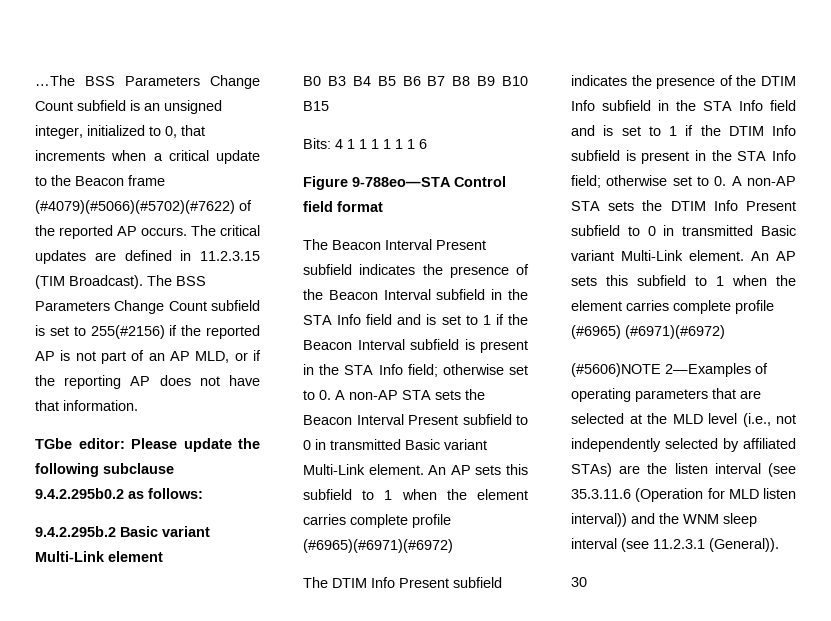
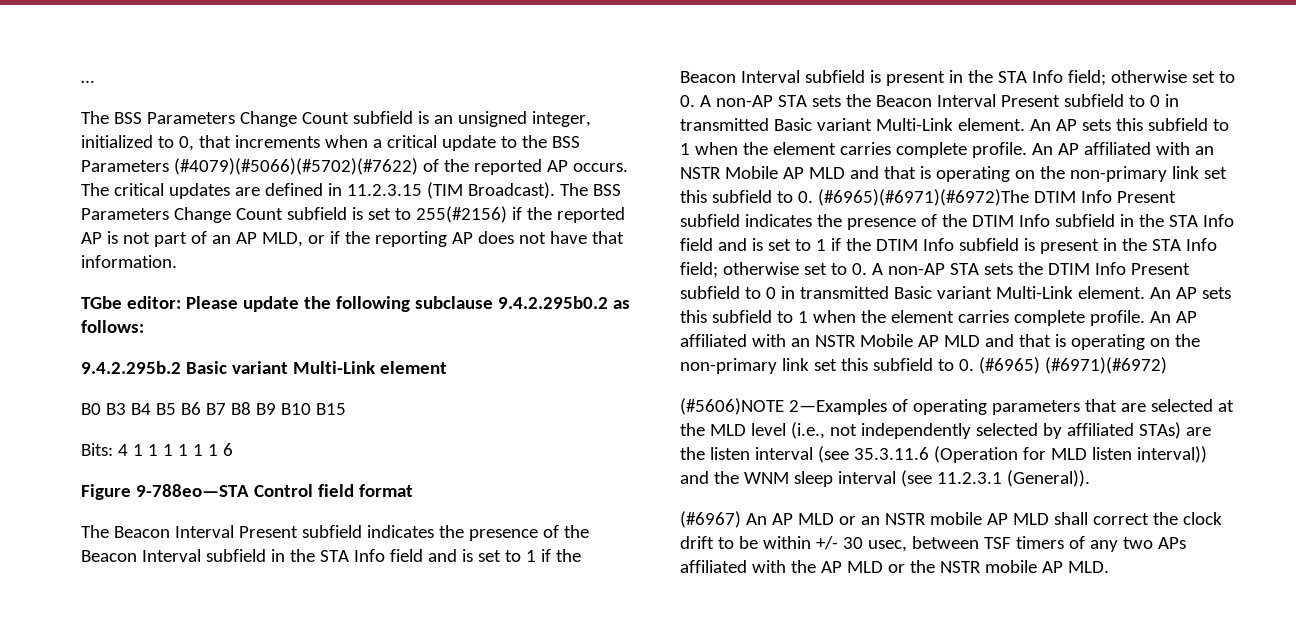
- …The BSS Parameters Change Count subfield is an unsigned integer, initialized to 0, that increments when a critical update to the Beacon frame (#4079)(#5066)(#5702)(#7622) of the reported AP occurs.
+ …
+ The BSS Parameters Change Count subfield is an unsigned integer, initialized to 0, that increments when a critical update to the BSS Parameters (#4079)(#5066)(#5702)(#7622) of the reported AP occurs.
- An AP sets this subfield to 1 when the element carries complete profile (#6965)(#6971)(#6972)
- The DTIM Info Present subfield indicates the presence of the DTIM Info subfield in the STA Info field and is set to 1 if the DTIM Info subfield is present in the STA Info field;
+ An AP sets this subfield to 1 when the element carries complete profile. An AP affiliated with an NSTR Mobile AP MLD and that is operating on the non-primary link set this subfield to 0. (#6965)(#6971)(#6972)The DTIM Info Present subfield indicates the presence of the DTIM Info subfield in the STA Info field and is set to 1 if the DTIM Info subfield is present in the STA Info field;
- An AP sets this subfield to 1 when the element carries complete profile (#6965) (#6971)(#6972)
+ An AP sets this subfield to 1 when the element carries complete profile. An AP affiliated with an NSTR Mobile AP MLD and that is operating on the non-primary link set this subfield to 0. (#6965) (#6971)(#6972)
- 30
+ (#6967) An AP MLD or an NSTR mobile AP MLD shall correct the clock drift to be within +/- 30 usec, between TSF timers of any two APs affiliated with the AP MLD or the NSTR mobile AP MLD.

